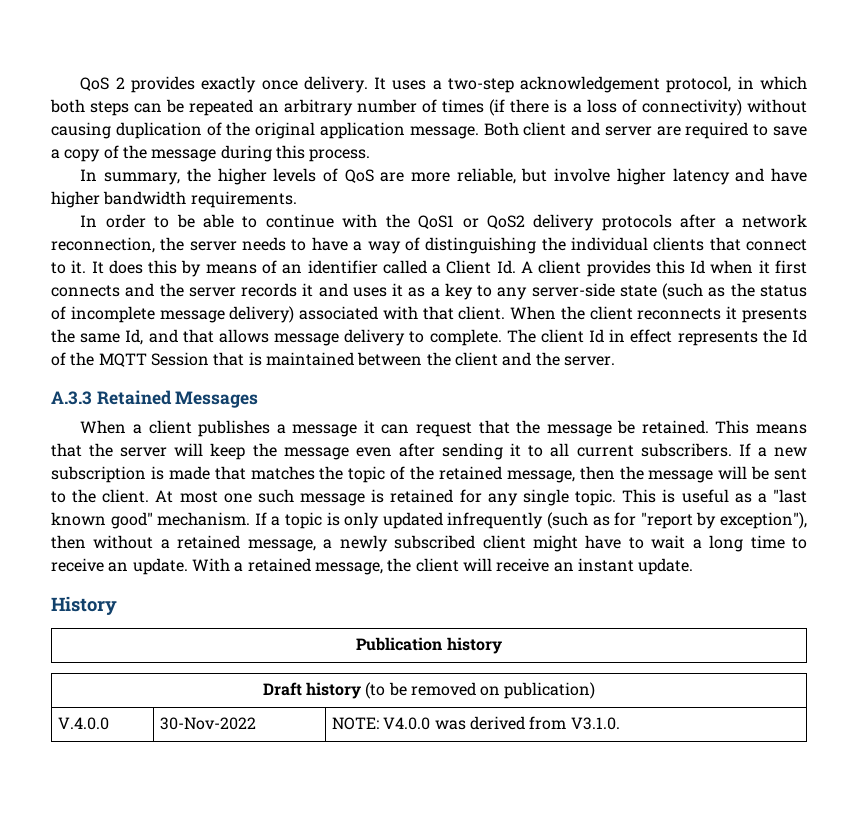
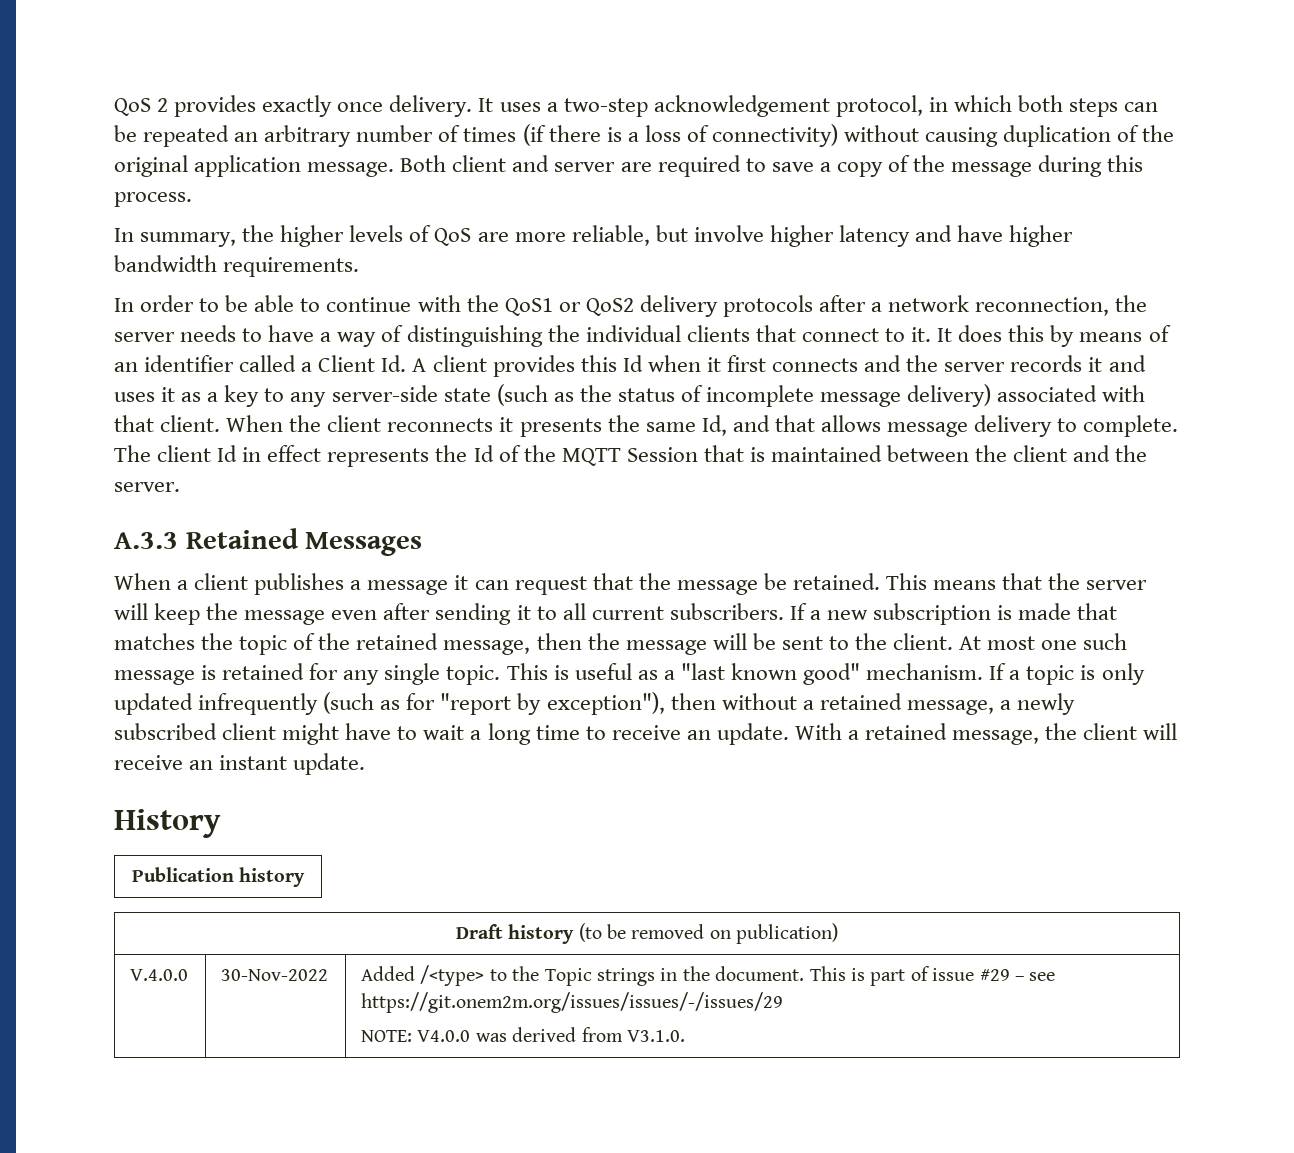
- V.4.0.0 | 30-Nov-2022 | NOTE: V4.0.0 was derived from V3.1.0.
+ V.4.0.0 | 30-Nov-2022 | Added /<type> to the Topic strings in the document. This is part of issue #29 – see https://git.onem2m.org/issues/issues/-/issues/29
+ NOTE: V4.0.0 was derived from V3.1.0.

